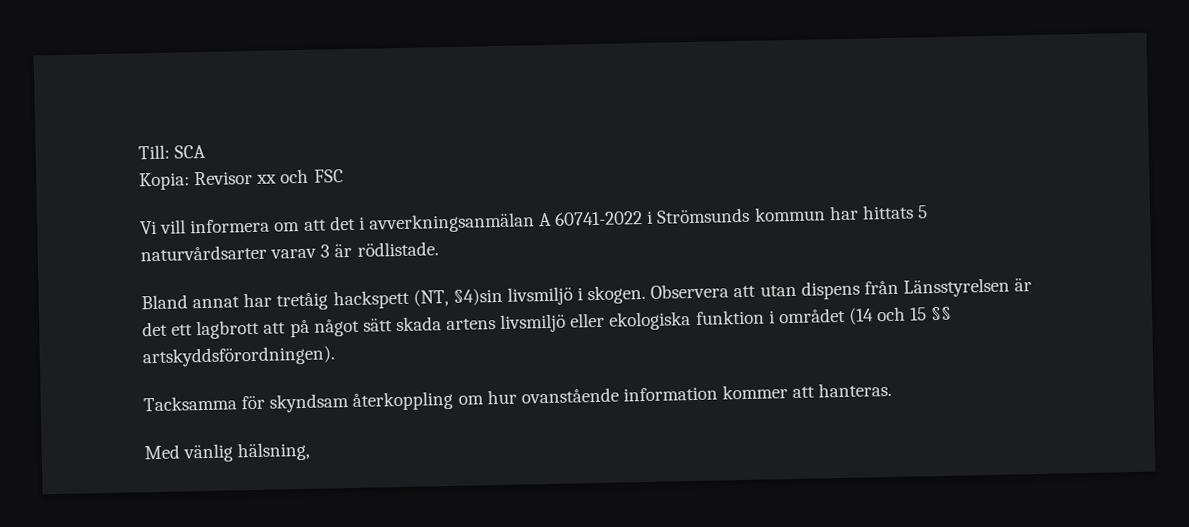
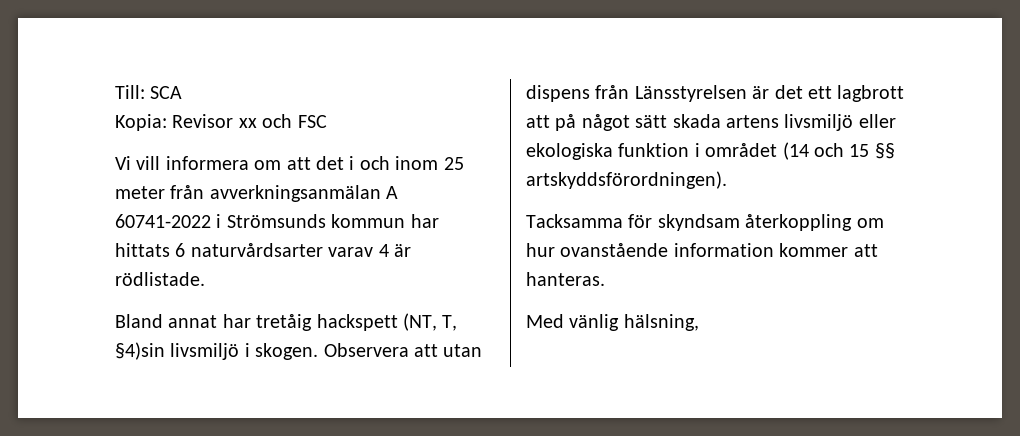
- Vi vill informera om att det i avverkningsanmälan A 60741-2022 i Strömsunds kommun har hittats 5 naturvårdsarter varav 3 är rödlistade.
+ Vi vill informera om att det i och inom 25 meter från avverkningsanmälan A 60741-2022 i Strömsunds kommun har hittats 6 naturvårdsarter varav 4 är rödlistade.
- Bland annat har tretåig hackspett (NT, §4)sin livsmiljö i skogen.
+ Bland annat har tretåig hackspett (NT, T, §4)sin livsmiljö i skogen.

